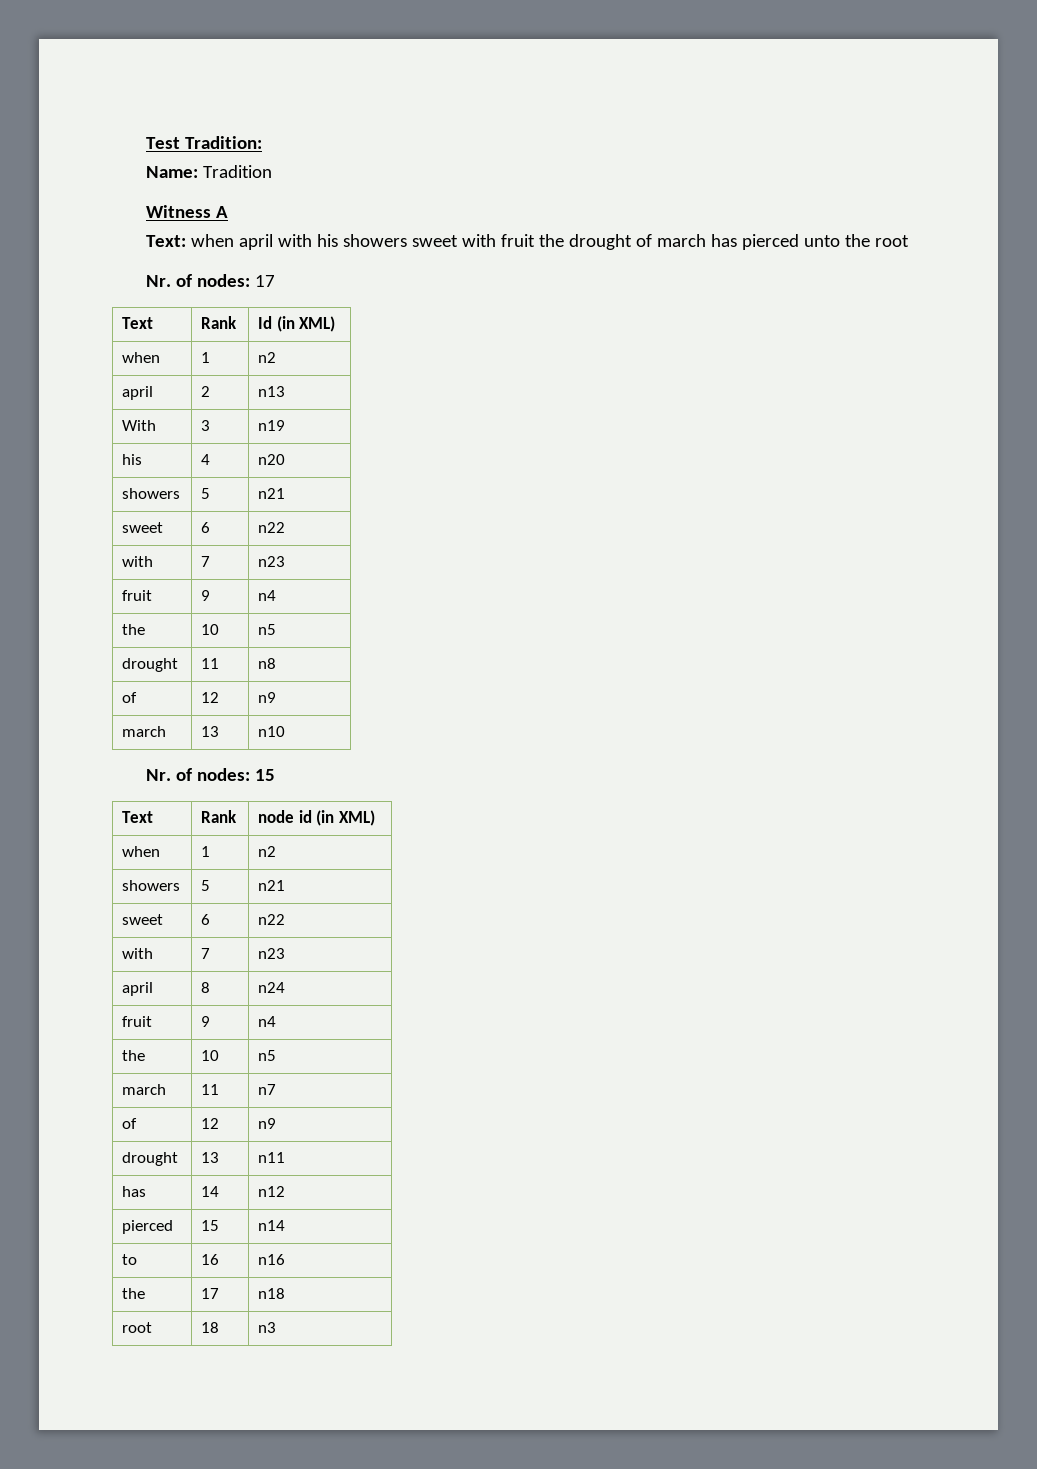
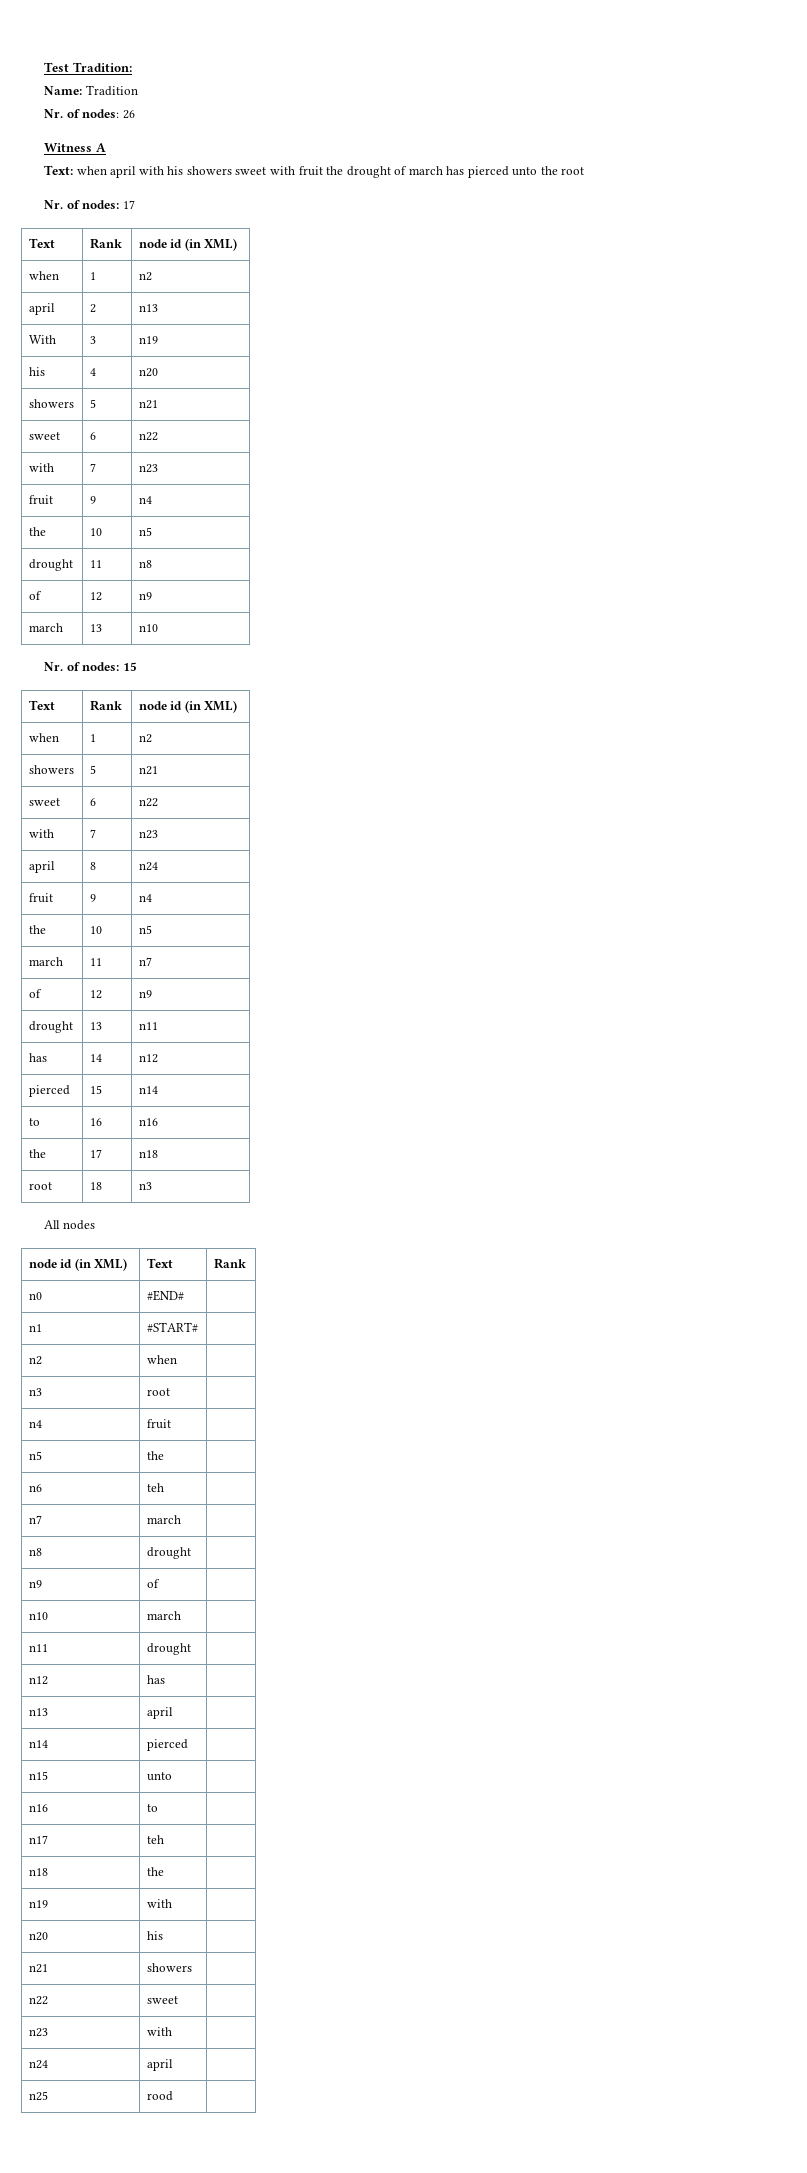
+ Nr. of nodes: 26
  Nr. of nodes: 17
- Text | Rank | Id (in XML)
+ Text | Rank | node id (in XML)
+ All nodes
+ node id (in XML) | Text | Rank
+ n0 | #END# |
+ n1 | #START# |
+ n2 | when |
+ n3 | root |
+ n4 | fruit |
+ n5 | the |
+ n6 | teh |
+ n7 | march |
+ n8 | drought |
+ n9 | of |
+ n10 | march |
+ n11 | drought |
+ n12 | has |
+ n13 | april |
+ n14 | pierced |
+ n15 | unto |
+ n16 | to |
+ n17 | teh |
+ n18 | the |
+ n19 | with |
+ n20 | his |
+ n21 | showers |
+ n22 | sweet |
+ n23 | with |
+ n24 | april |
+ n25 | rood |

